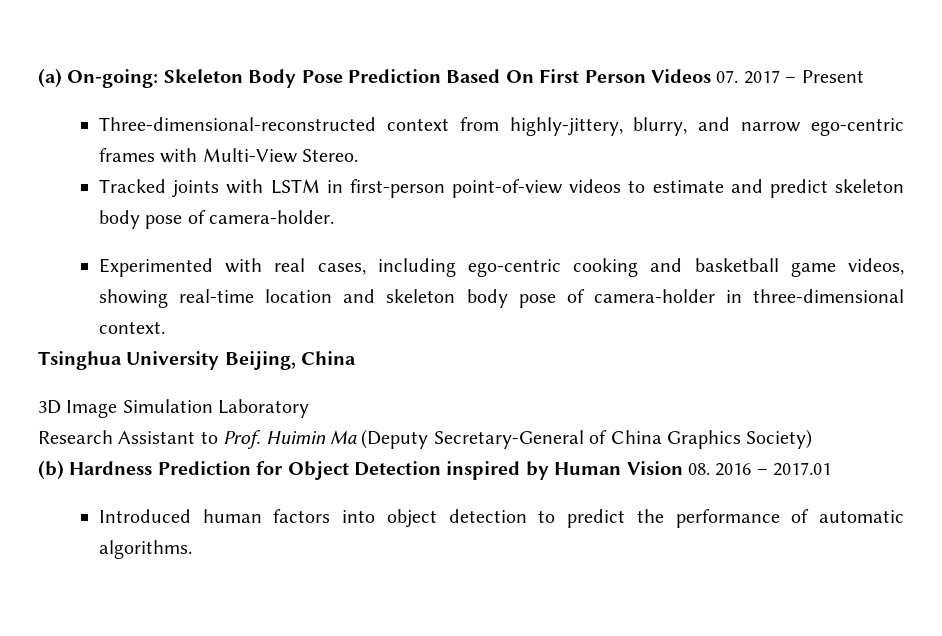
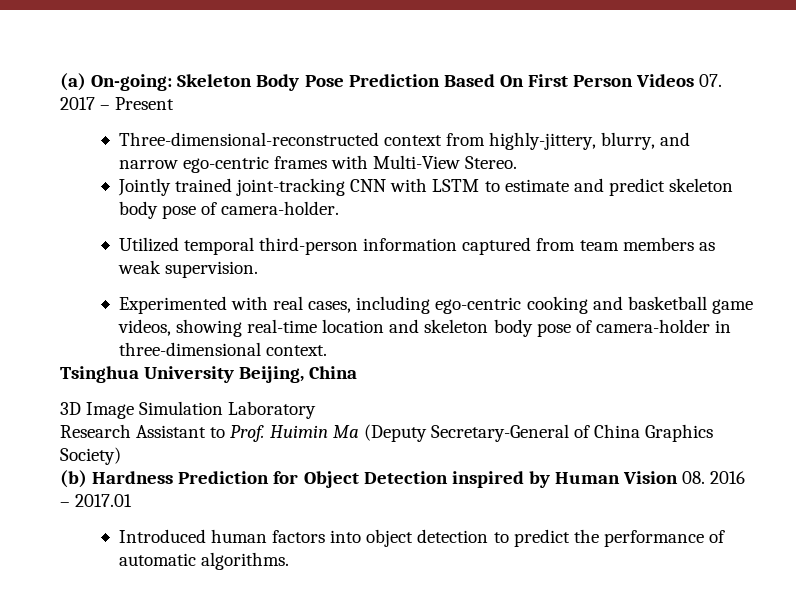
- Tracked joints with LSTM in first-person point-of-view videos to estimate and predict skeleton body pose of camera-holder.
+ Jointly trained joint-tracking CNN with LSTM to estimate and predict skeleton body pose of camera-holder.
+ Utilized temporal third-person information captured from team members as weak supervision.

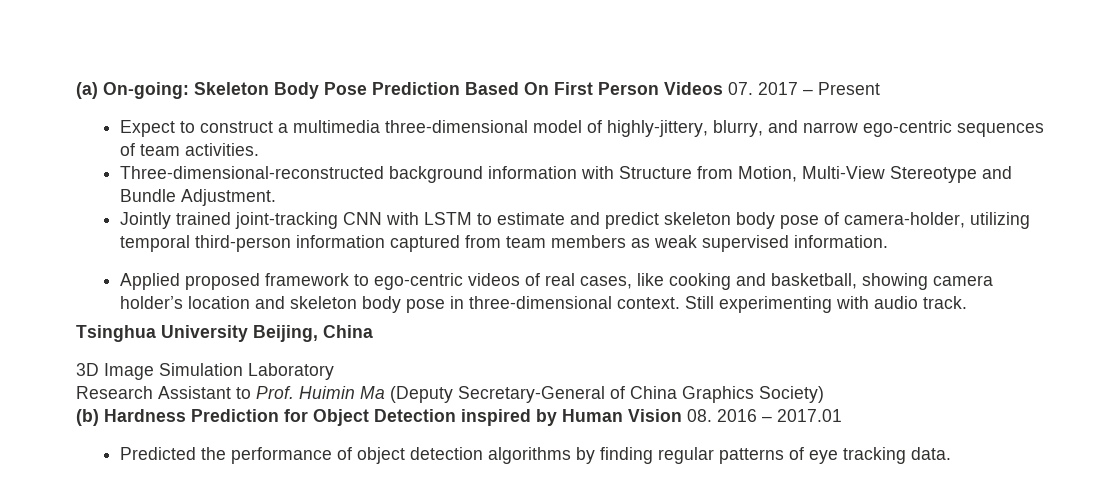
- Three-dimensional-reconstructed context from highly-jittery, blurry, and narrow ego-centric frames with Multi-View Stereo.
+ Expect to construct a multimedia three-dimensional model of highly-jittery, blurry, and narrow ego-centric sequences of team activities.
+ Three-dimensional-reconstructed background information with Structure from Motion, Multi-View Stereotype and Bundle Adjustment.
- Jointly trained joint-tracking CNN with LSTM to estimate and predict skeleton body pose of camera-holder.
- Utilized temporal third-person information captured from team members as weak supervision.
- Experimented with real cases, including ego-centric cooking and basketball game videos, showing real-time location and skeleton body pose of camera-holder in three-dimensional context.
+ Jointly trained joint-tracking CNN with LSTM to estimate and predict skeleton body pose of camera-holder, utilizing temporal third-person information captured from team members as weak supervised information.
+ Applied proposed framework to ego-centric videos of real cases, like cooking and basketball, showing camera holder’s location and skeleton body pose in three-dimensional context. Still experimenting with audio track.
- Introduced human factors into object detection to predict the performance of automatic algorithms.
+ Predicted the performance of object detection algorithms by finding regular patterns of eye tracking data.

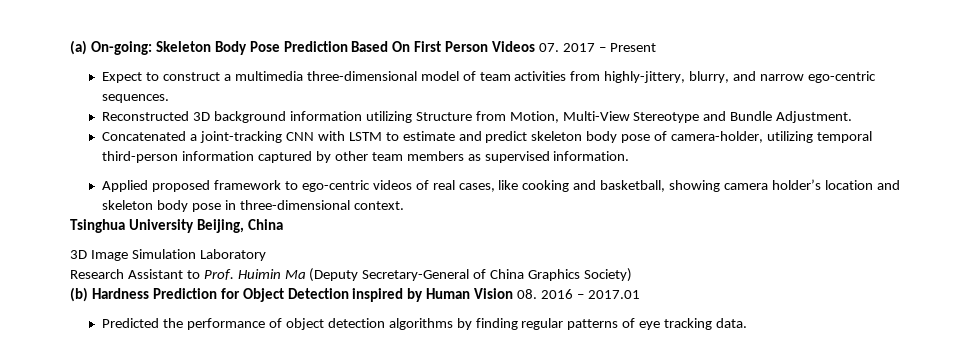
- Expect to construct a multimedia three-dimensional model of highly-jittery, blurry, and narrow ego-centric sequences of team activities.
- Three-dimensional-reconstructed background information with Structure from Motion, Multi-View Stereotype and Bundle Adjustment.
+ Expect to construct a multimedia three-dimensional model of team activities from highly-jittery, blurry, and narrow ego-centric sequences.
+ Reconstructed 3D background information utilizing Structure from Motion, Multi-View Stereotype and Bundle Adjustment.
- Jointly trained joint-tracking CNN with LSTM to estimate and predict skeleton body pose of camera-holder, utilizing temporal third-person information captured from team members as weak supervised information.
+ Concatenated a joint-tracking CNN with LSTM to estimate and predict skeleton body pose of camera-holder, utilizing temporal third-person information captured by other team members as supervised information.
- Still experimenting with audio track.

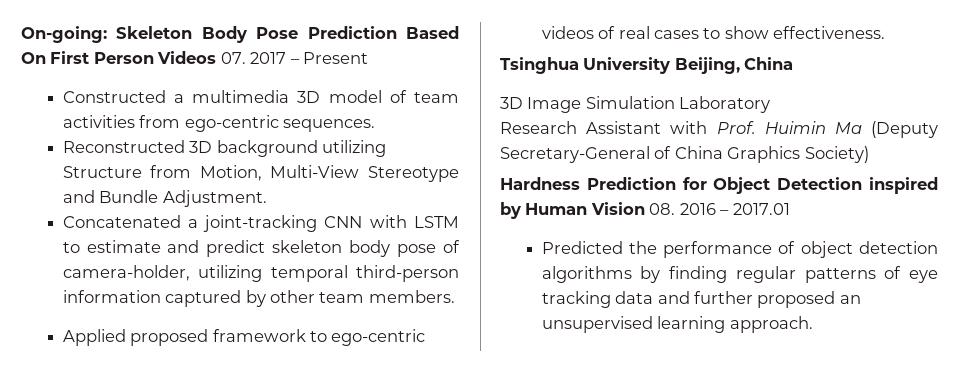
- (a) On-going: Skeleton Body Pose Prediction Based On First Person Videos 07. 2017 – Present
+ On-going: Skeleton Body Pose Prediction Based On First Person Videos 07. 2017 – Present
- Expect to construct a multimedia three-dimensional model of team activities from highly-jittery, blurry, and narrow ego-centric sequences.
+ Constructed a multimedia 3D model of team activities from ego-centric sequences.
- Reconstructed 3D background information utilizing Structure from Motion, Multi-View Stereotype and Bundle Adjustment.
+ Reconstructed 3D background utilizing Structure from Motion, Multi-View Stereotype and Bundle Adjustment.
- Concatenated a joint-tracking CNN with LSTM to estimate and predict skeleton body pose of camera-holder, utilizing temporal third-person information captured by other team members as supervised information.
+ Concatenated a joint-tracking CNN with LSTM to estimate and predict skeleton body pose of camera-holder, utilizing temporal third-person information captured by other team members.
- Applied proposed framework to ego-centric videos of real cases, like cooking and basketball, showing camera holder’s location and skeleton body pose in three-dimensional context.
+ Applied proposed framework to ego-centric videos of real cases to show effectiveness.
- Research Assistant to Prof. Huimin Ma (Deputy Secretary-General of China Graphics Society)
+ Research Assistant with Prof. Huimin Ma (Deputy Secretary-General of China Graphics Society)
- (b) Hardness Prediction for Object Detection inspired by Human Vision 08. 2016 – 2017.01
+ Hardness Prediction for Object Detection inspired by Human Vision 08. 2016 – 2017.01
- Predicted the performance of object detection algorithms by finding regular patterns of eye tracking data.
+ Predicted the performance of object detection algorithms by finding regular patterns of eye tracking data and further proposed an unsupervised learning approach.

